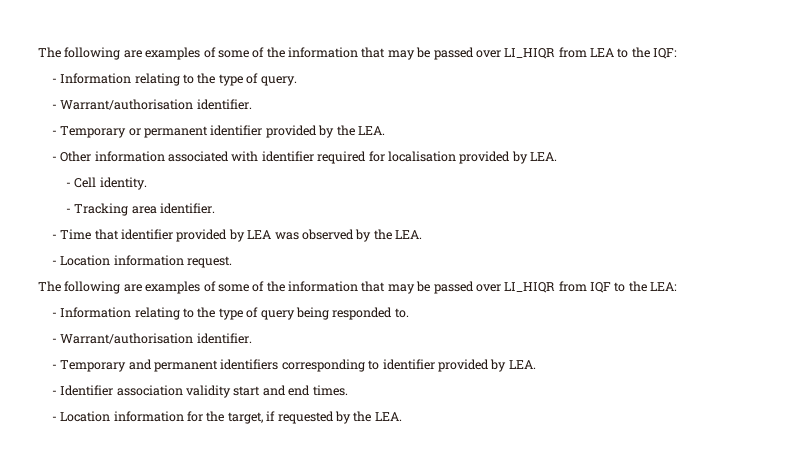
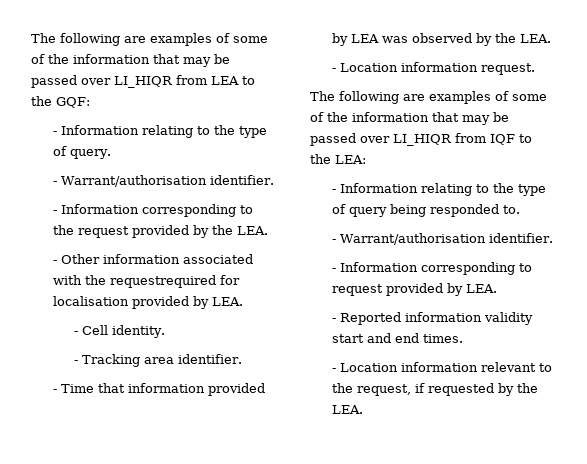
- The following are examples of some of the information that may be passed over LI_HIQR from LEA to the IQF:
+ The following are examples of some of the information that may be passed over LI_HIQR from LEA to the GQF:
- - Temporary or permanent identifier provided by the LEA.
+ - Information corresponding to the request provided by the LEA.
- - Other information associated with identifier required for localisation provided by LEA.
+ - Other information associated with the requestrequired for localisation provided by LEA.
- - Time that identifier provided by LEA was observed by the LEA.
+ - Time that information provided by LEA was observed by the LEA.
- - Temporary and permanent identifiers corresponding to identifier provided by LEA.
- - Identifier association validity start and end times.
+ - Information corresponding to request provided by LEA.
+ - Reported information validity start and end times.
- - Location information for the target, if requested by the LEA.
+ - Location information relevant to the request, if requested by the LEA.

